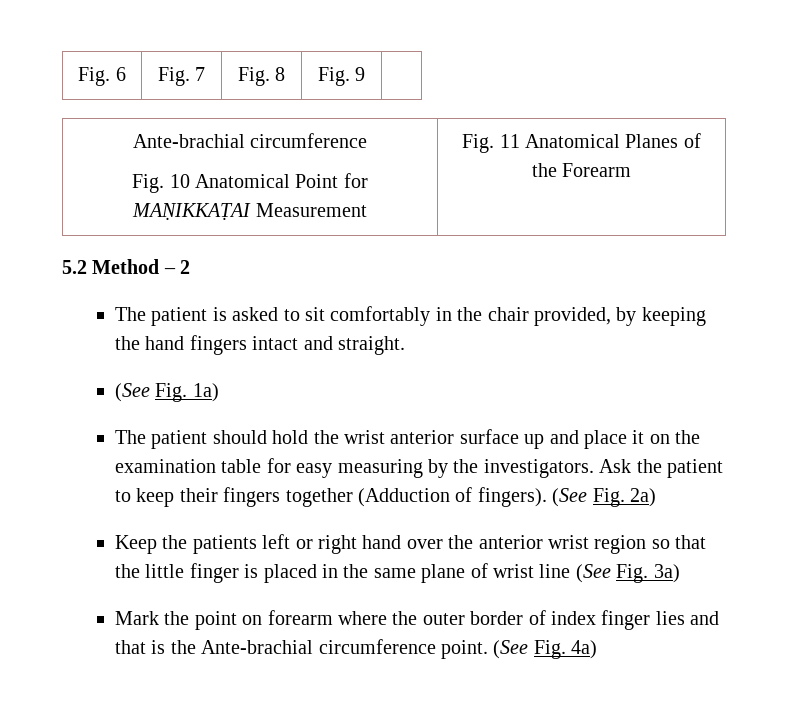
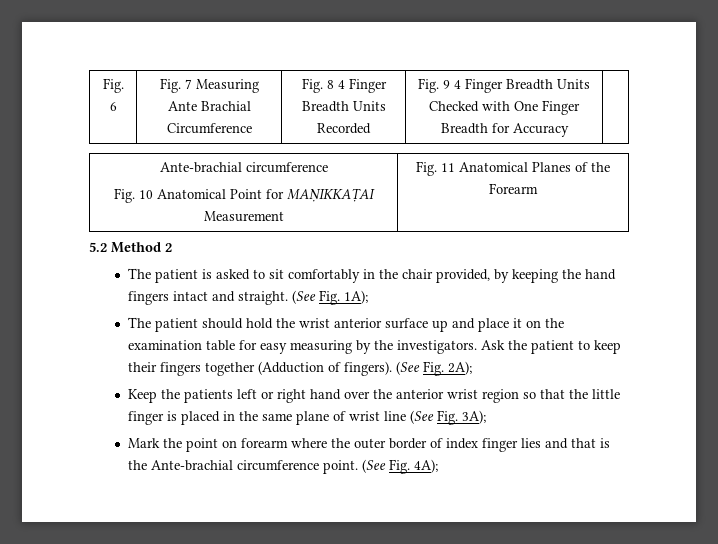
- Fig. 6 | Fig. 7 | Fig. 8 | Fig. 9 |
+ Fig. 6 | Fig. 7 Measuring Ante Brachial Circumference | Fig. 8 4 Finger Breadth Units Recorded | Fig. 9 4 Finger Breadth Units Checked with One Finger Breadth for Accuracy |
- 5.2 Method – 2
+ 5.2 Method 2
- The patient is asked to sit comfortably in the chair provided, by keeping the hand fingers intact and straight.
- (See Fig. 1a)
+ The patient is asked to sit comfortably in the chair provided, by keeping the hand fingers intact and straight. (See Fig. 1A);
- (See Fig. 2a)
+ (See Fig. 2A);
- Keep the patients left or right hand over the anterior wrist region so that the little finger is placed in the same plane of wrist line (See Fig. 3a)
+ Keep the patients left or right hand over the anterior wrist region so that the little finger is placed in the same plane of wrist line (See Fig. 3A);
- (See Fig. 4a)
+ (See Fig. 4A);

